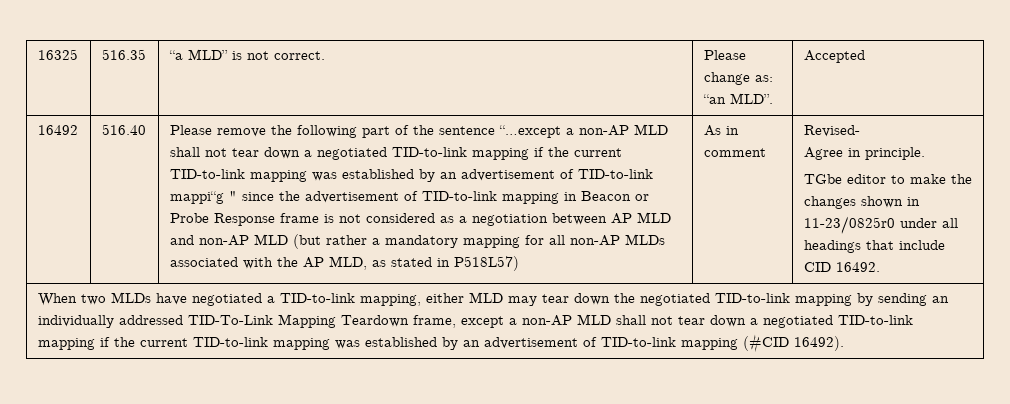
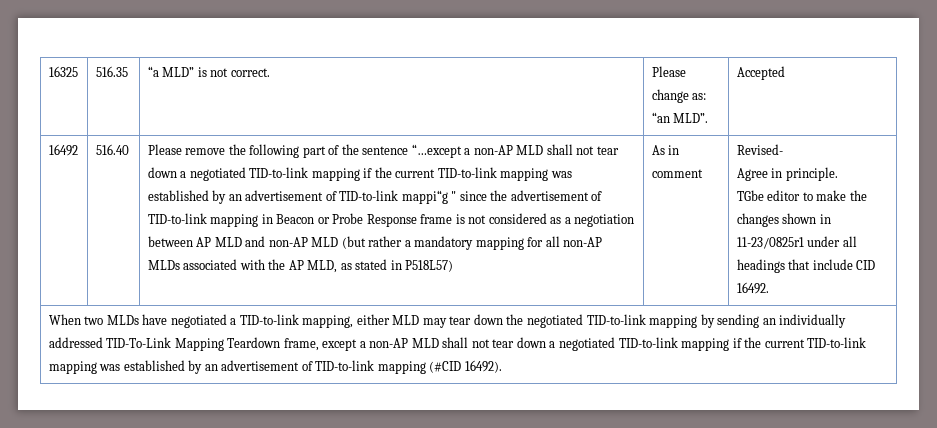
- TGbe editor to make the changes shown in 11-23/0825r0 under all headings that include CID 16492.
+ TGbe editor to make the changes shown in 11-23/0825r1 under all headings that include CID 16492.

